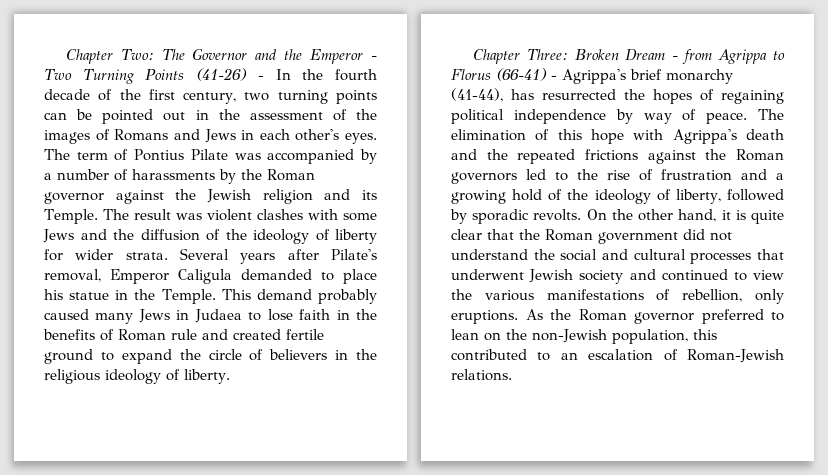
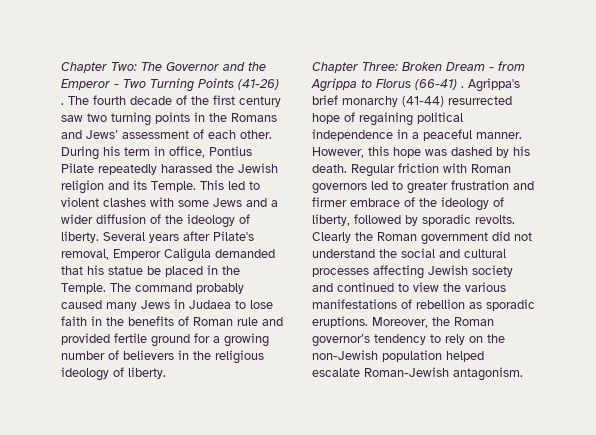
- Chapter Two: The Governor and the Emperor - Two Turning Points (41-26) - In the fourth decade of the first century, two turning points can be pointed out in the assessment of the images of Romans and Jews in each other's eyes. The term of Pontius Pilate was accompanied by a number of harassments by the Roman governor against the Jewish religion and its Temple.
+ Chapter Two: The Governor and the Emperor - Two Turning Points (41-26) . The fourth decade of the first century saw two turning points in the Romans and Jews’ assessment of each other. During his term in office, Pontius Pilate repeatedly harassed the Jewish religion and its Temple.
- The result was violent clashes with some Jews and the diffusion of the ideology of liberty for wider strata.
+ This led to violent clashes with some Jews and a wider diffusion of the ideology of liberty.
- Several years after Pilate's removal, Emperor Caligula demanded to place his statue in the Temple.
+ Several years after Pilate's removal, Emperor Caligula demanded that his statue be placed in the Temple.
- This demand probably caused many Jews in Judaea to lose faith in the benefits of Roman rule and created fertile ground to expand the circle of believers in the religious ideology of liberty.
+ The command probably caused many Jews in Judaea to lose faith in the benefits of Roman rule and provided fertile ground for a growing number of believers in the religious ideology of liberty.
- Chapter Three: Broken Dream - from Agrippa to Florus (66-41) - Agrippa's brief monarchy (41-44), has resurrected the hopes of regaining political independence by way of peace. The elimination of this hope with Agrippa's death and the repeated frictions against the Roman governors led to the rise of frustration and a growing hold of the ideology of liberty, followed by sporadic revolts.
+ Chapter Three: Broken Dream - from Agrippa to Florus (66-41) . Agrippa's brief monarchy (41-44) resurrected hope of regaining political independence in a peaceful manner. However, this hope was dashed by his death. Regular friction with Roman governors led to greater frustration and firmer embrace of the ideology of liberty, followed by sporadic revolts.
- On the other hand, it is quite clear that the Roman government did not understand the social and cultural processes that underwent Jewish society and continued to view the various manifestations of rebellion, only eruptions. As the Roman governor preferred to lean on the non-Jewish population, this contributed to an escalation of Roman-Jewish relations.
+ Clearly the Roman government did not understand the social and cultural processes affecting Jewish society and continued to view the various manifestations of rebellion as sporadic eruptions. Moreover, the Roman governor’s tendency to rely on the non-Jewish population helped escalate Roman-Jewish antagonism.

